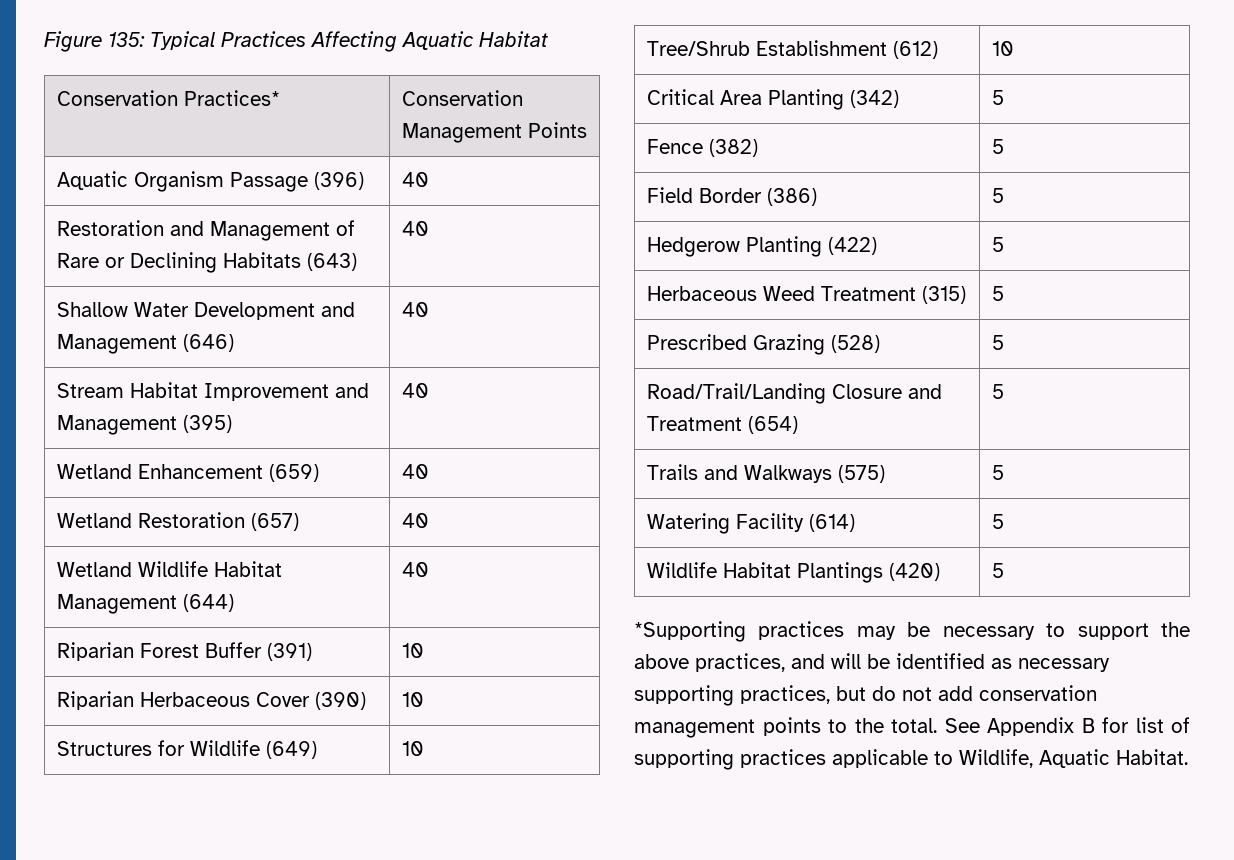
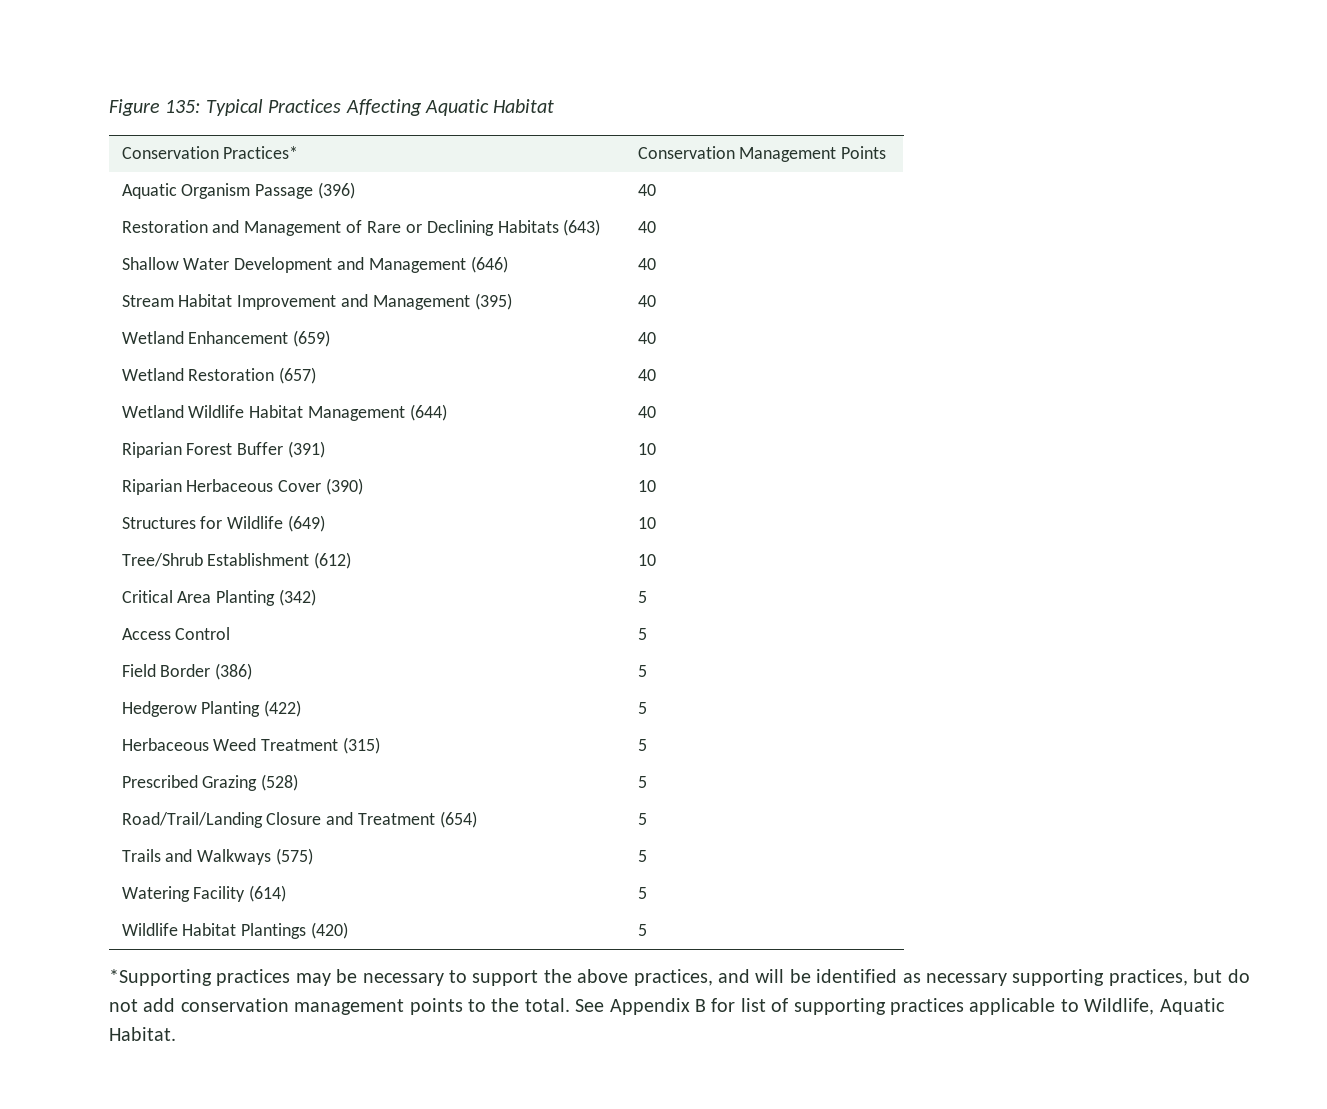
- Fence (382) | 5
+ Access Control | 5

